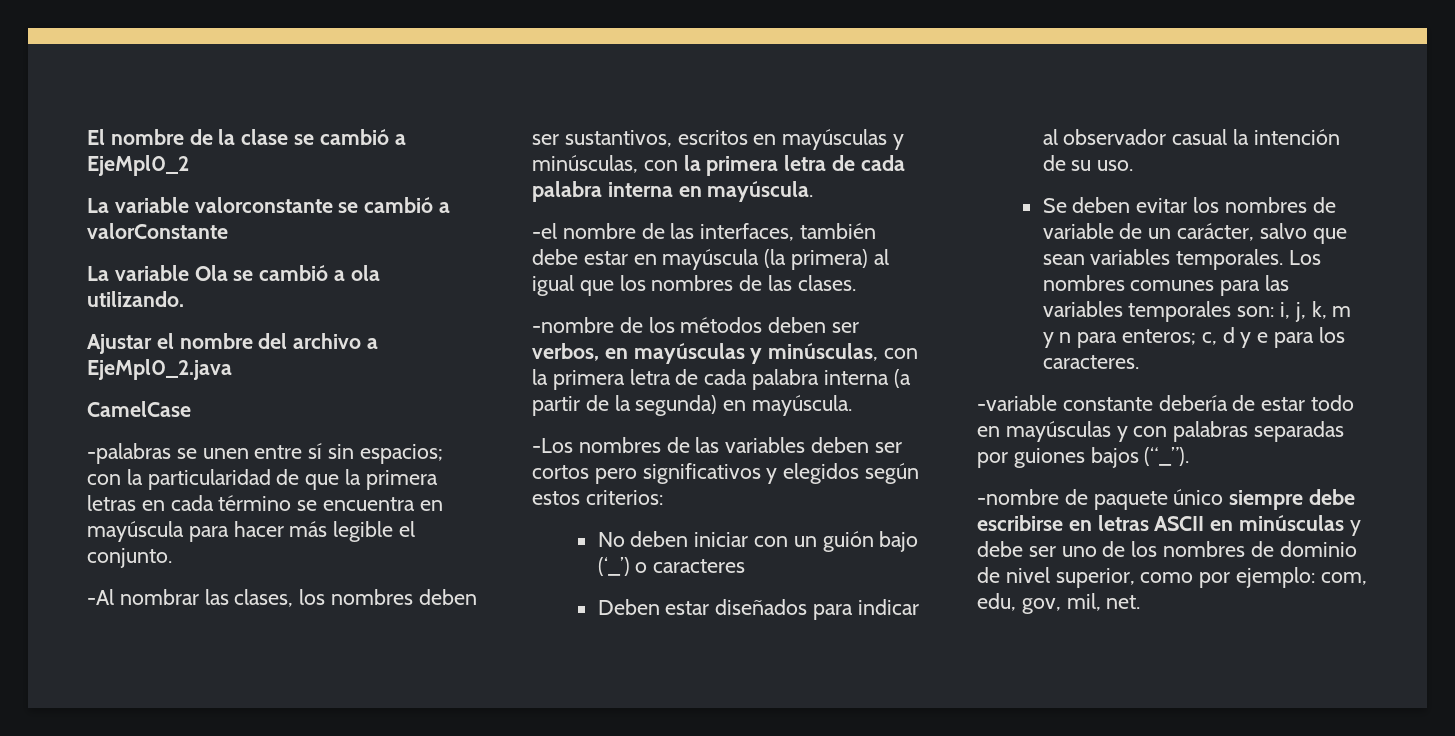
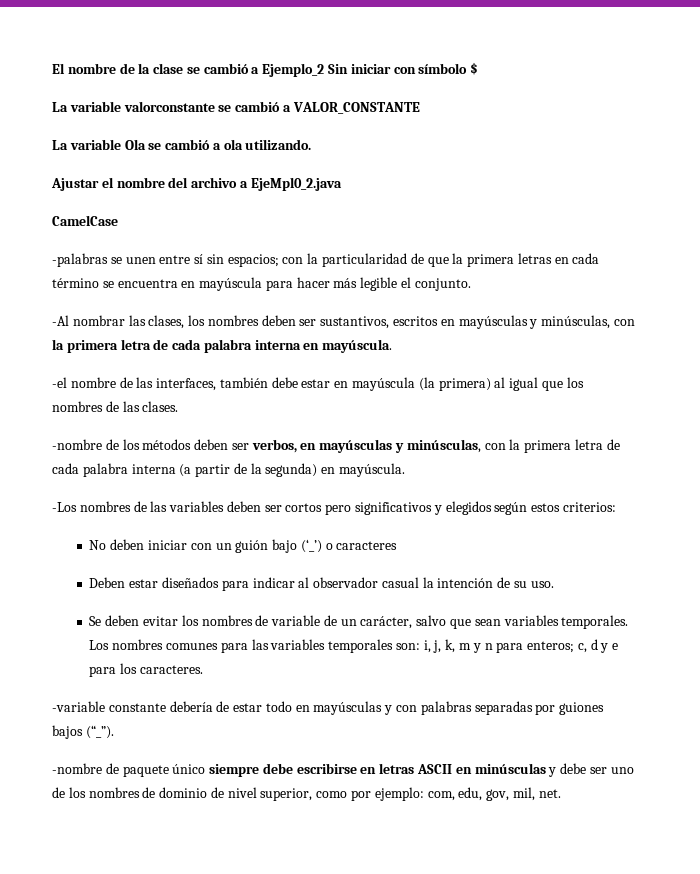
- El nombre de la clase se cambió a EjeMpl0_2
+ El nombre de la clase se cambió a Ejemplo_2 Sin iniciar con símbolo $
- La variable valorconstante se cambió a valorConstante
+ La variable valorconstante se cambió a VALOR_CONSTANTE

